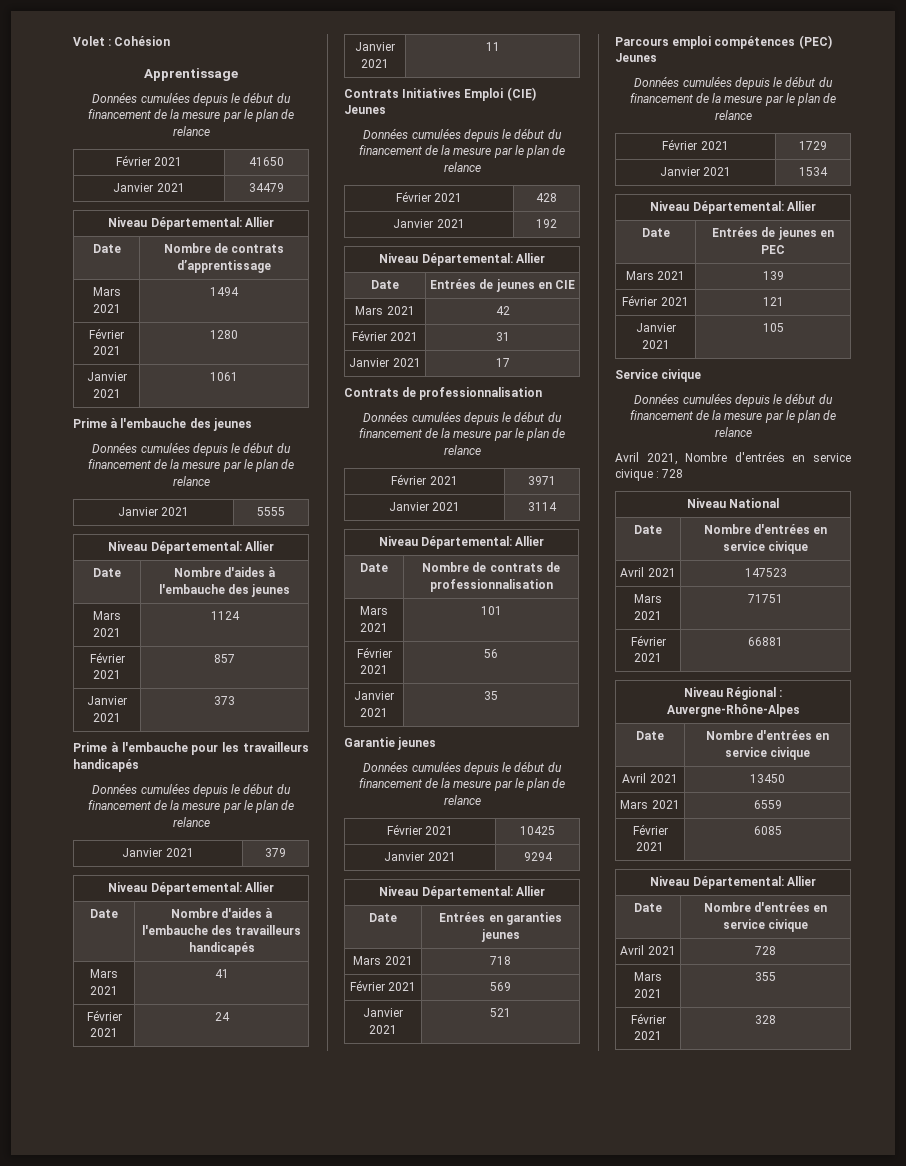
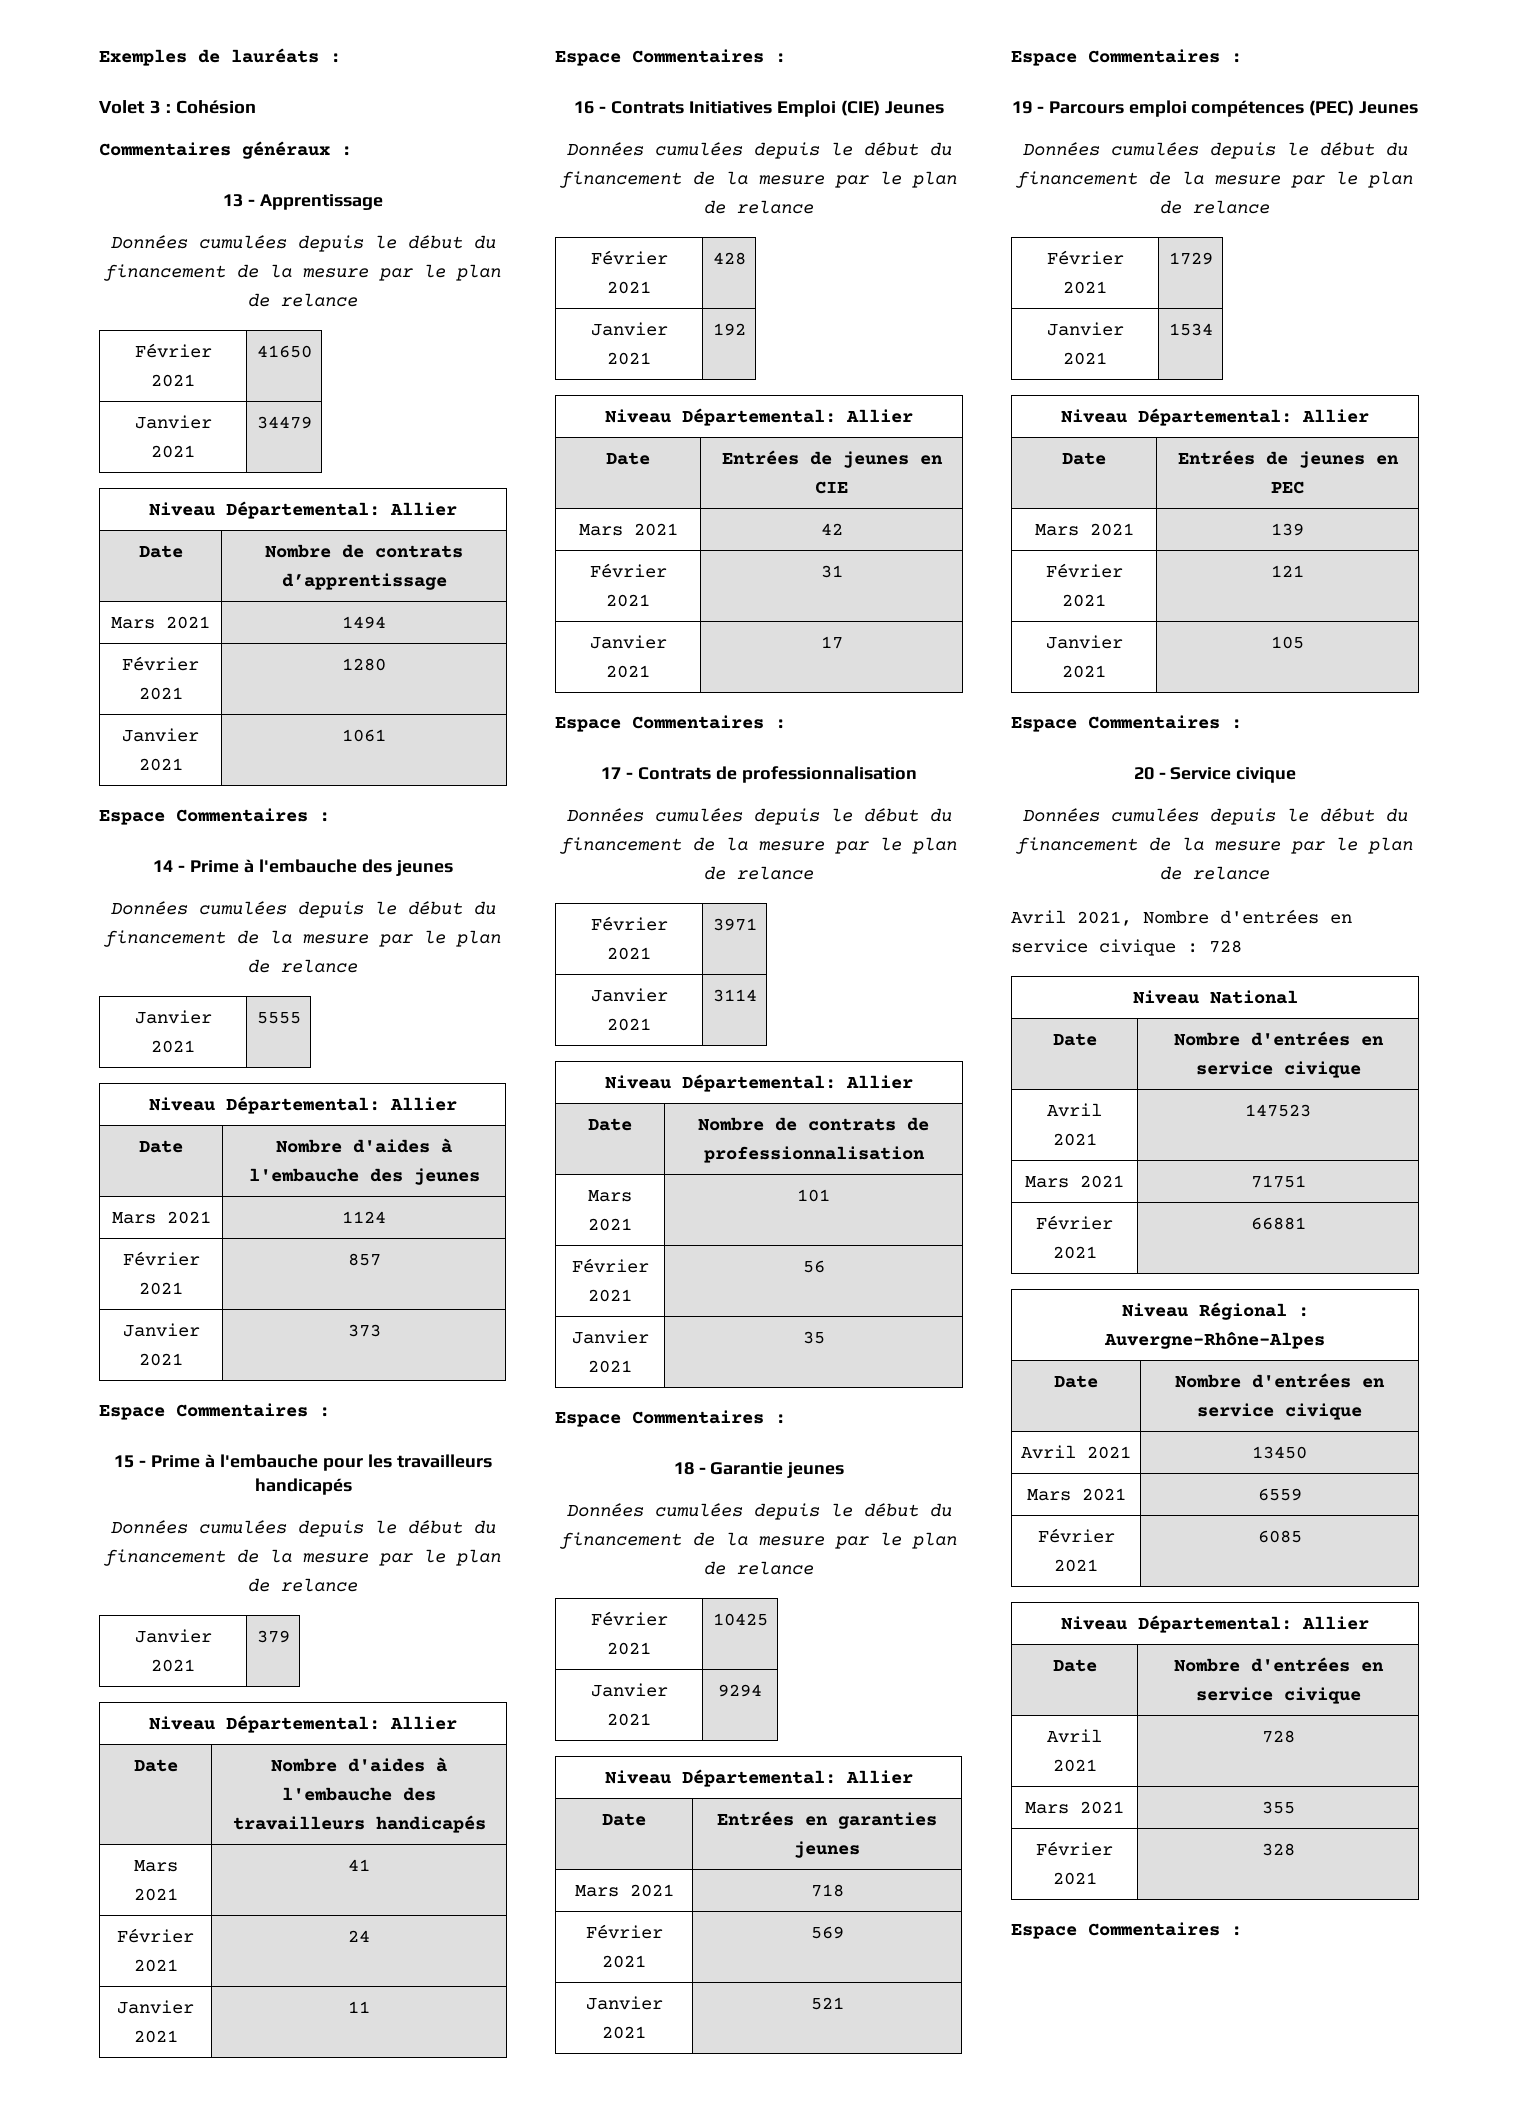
- Volet : Cohésion
- Apprentissage
+ Exemples de lauréats :
+ Volet 3 : Cohésion
+ Commentaires généraux :
+ 13 - Apprentissage
  Janvier 2021 | 1061
- Prime à l'embauche des jeunes
+ Espace Commentaires :
+ 14 - Prime à l'embauche des jeunes
  Janvier 2021 | 373
- Prime à l'embauche pour les travailleurs handicapés
+ Espace Commentaires :
+ 15 - Prime à l'embauche pour les travailleurs handicapés
  Janvier 2021 | 11
- Contrats Initiatives Emploi (CIE) Jeunes
+ Espace Commentaires :
+ 16 - Contrats Initiatives Emploi (CIE) Jeunes
  Janvier 2021 | 17
- Contrats de professionnalisation
+ Espace Commentaires :
+ 17 - Contrats de professionnalisation
  Janvier 2021 | 35
- Garantie jeunes
+ Espace Commentaires :
+ 18 - Garantie jeunes
  Janvier 2021 | 521
- Parcours emploi compétences (PEC) Jeunes
+ Espace Commentaires :
+ 19 - Parcours emploi compétences (PEC) Jeunes
  Janvier 2021 | 105
- Service civique
+ Espace Commentaires :
+ 20 - Service civique
  Février 2021 | 328
+ Espace Commentaires :

